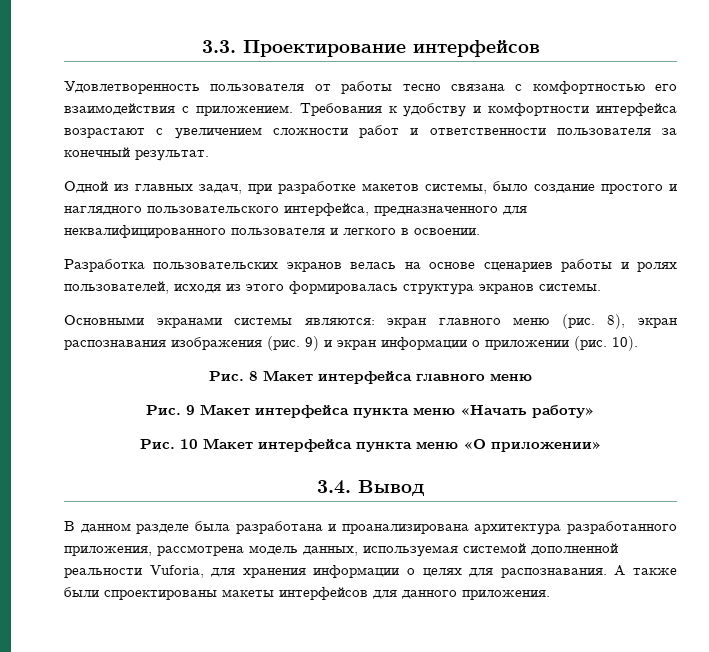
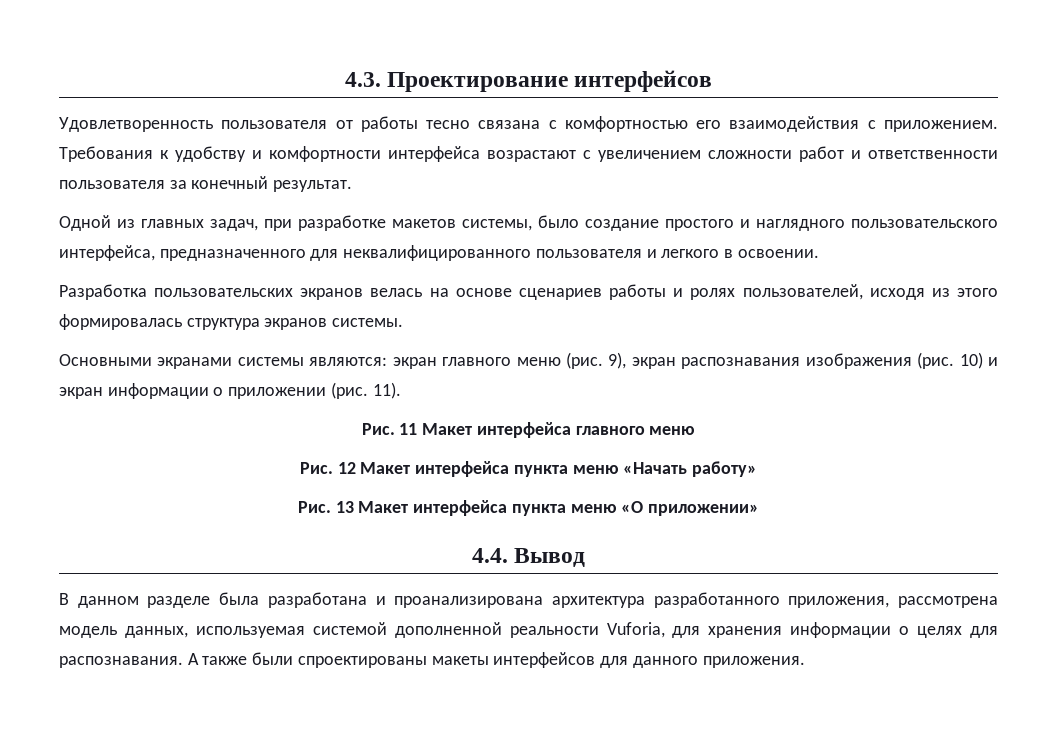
- 3.3. Проектирование интерфейсов
+ 4.3. Проектирование интерфейсов
- 8), экран распознавания изображения (рис.
+ 9), экран распознавания изображения (рис.
- 9) и экран информации о приложении (рис.
+ 10) и экран информации о приложении (рис.
- 10).
- Рис. 8 Макет интерфейса главного меню
+ 11).
+ Рис. 11 Макет интерфейса главного меню
- Рис. 9 Макет интерфейса пункта меню «Начать работу»
+ Рис. 12 Макет интерфейса пункта меню «Начать работу»
- Рис. 10 Макет интерфейса пункта меню «О приложении»
+ Рис. 13 Макет интерфейса пункта меню «О приложении»
- 3.4. Вывод
+ 4.4. Вывод

